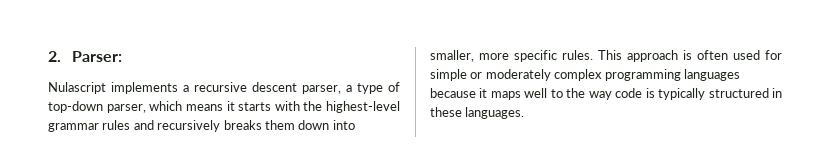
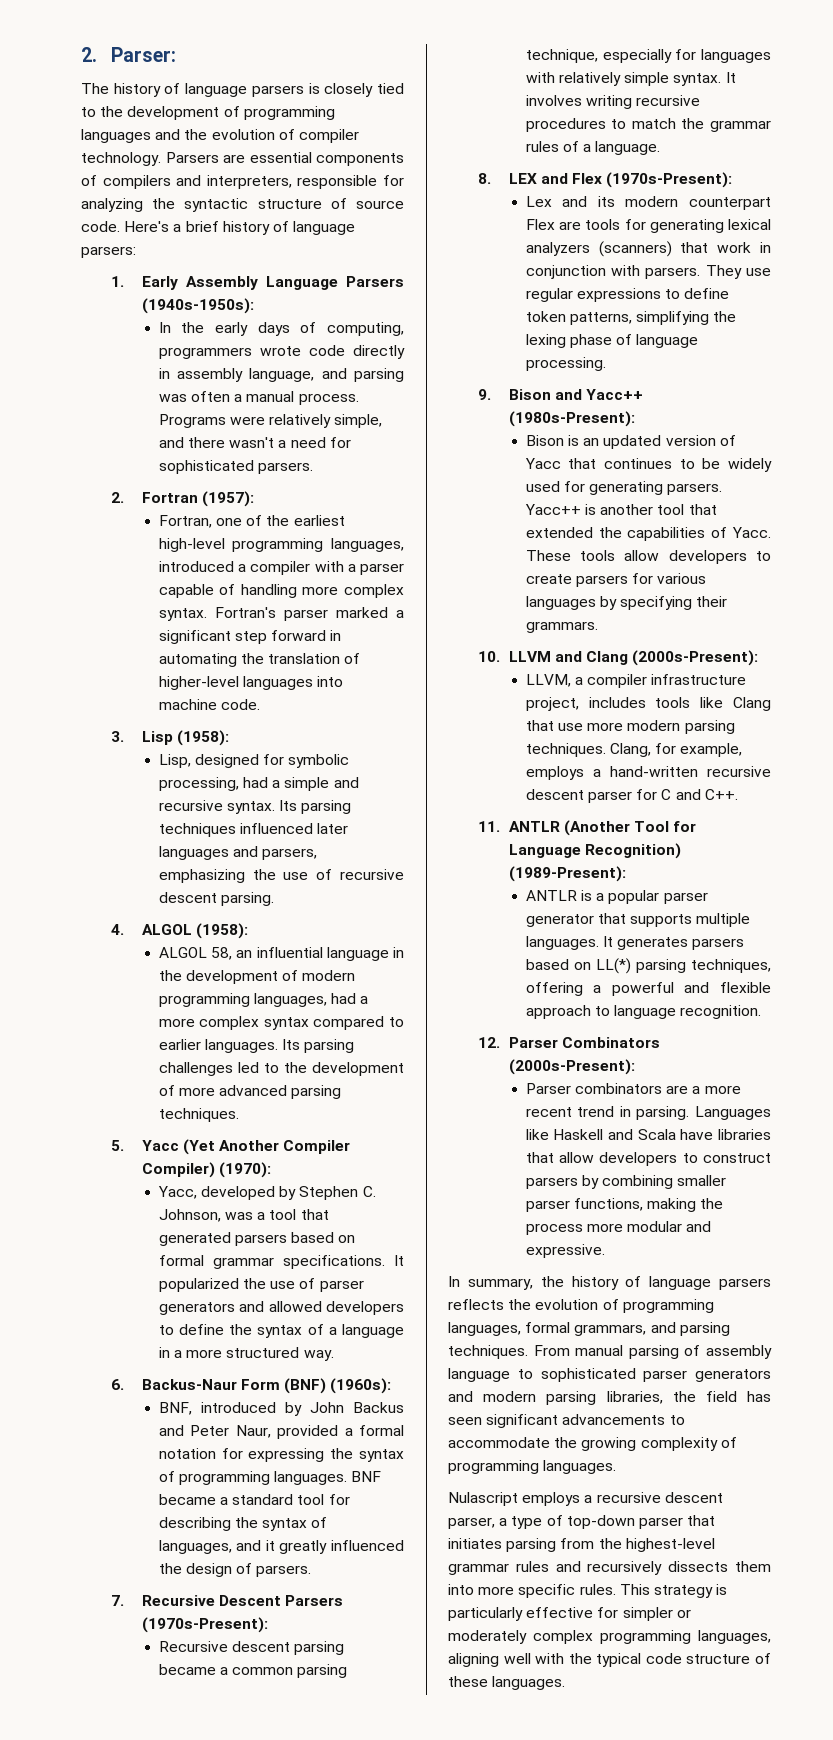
+ The history of language parsers is closely tied to the development of programming languages and the evolution of compiler technology. Parsers are essential components of compilers and interpreters, responsible for analyzing the syntactic structure of source code. Here's a brief history of language parsers:
+ 1. Early Assembly Language Parsers (1940s-1950s):
+ In the early days of computing, programmers wrote code directly in assembly language, and parsing was often a manual process. Programs were relatively simple, and there wasn't a need for sophisticated parsers.
+ 2. Fortran (1957):
+ Fortran, one of the earliest high-level programming languages, introduced a compiler with a parser capable of handling more complex syntax. Fortran's parser marked a significant step forward in automating the translation of higher-level languages into machine code.
+ 3. Lisp (1958):
+ Lisp, designed for symbolic processing, had a simple and recursive syntax. Its parsing techniques influenced later languages and parsers, emphasizing the use of recursive descent parsing.
+ 4. ALGOL (1958):
+ ALGOL 58, an influential language in the development of modern programming languages, had a more complex syntax compared to earlier languages. Its parsing challenges led to the development of more advanced parsing techniques.
+ 5. Yacc (Yet Another Compiler Compiler) (1970):
+ Yacc, developed by Stephen C. Johnson, was a tool that generated parsers based on formal grammar specifications. It popularized the use of parser generators and allowed developers to define the syntax of a language in a more structured way.
+ 6. Backus-Naur Form (BNF) (1960s):
+ BNF, introduced by John Backus and Peter Naur, provided a formal notation for expressing the syntax of programming languages. BNF became a standard tool for describing the syntax of languages, and it greatly influenced the design of parsers.
+ 7. Recursive Descent Parsers (1970s-Present):
+ Recursive descent parsing became a common parsing technique, especially for languages with relatively simple syntax. It involves writing recursive procedures to match the grammar rules of a language.
+ 8. LEX and Flex (1970s-Present):
+ Lex and its modern counterpart Flex are tools for generating lexical analyzers (scanners) that work in conjunction with parsers. They use regular expressions to define token patterns, simplifying the lexing phase of language processing.
+ 9. Bison and Yacc++ (1980s-Present):
+ Bison is an updated version of Yacc that continues to be widely used for generating parsers. Yacc++ is another tool that extended the capabilities of Yacc. These tools allow developers to create parsers for various languages by specifying their grammars.
+ 10. LLVM and Clang (2000s-Present):
+ LLVM, a compiler infrastructure project, includes tools like Clang that use more modern parsing techniques. Clang, for example, employs a hand-written recursive descent parser for C and C++.
+ 11. ANTLR (Another Tool for Language Recognition) (1989-Present):
+ ANTLR is a popular parser generator that supports multiple languages. It generates parsers based on LL(*) parsing techniques, offering a powerful and flexible approach to language recognition.
+ 12. Parser Combinators (2000s-Present):
+ Parser combinators are a more recent trend in parsing. Languages like Haskell and Scala have libraries that allow developers to construct parsers by combining smaller parser functions, making the process more modular and expressive.
+ In summary, the history of language parsers reflects the evolution of programming languages, formal grammars, and parsing techniques. From manual parsing of assembly language to sophisticated parser generators and modern parsing libraries, the field has seen significant advancements to accommodate the growing complexity of programming languages.
- Nulascript implements a recursive descent parser, a type of top-down parser, which means it starts with the highest-level grammar rules and recursively breaks them down into smaller, more specific rules. This approach is often used for simple or moderately complex programming languages because it maps well to the way code is typically structured in these languages.
+ Nulascript employs a recursive descent parser, a type of top-down parser that initiates parsing from the highest-level grammar rules and recursively dissects them into more specific rules. This strategy is particularly effective for simpler or moderately complex programming languages, aligning well with the typical code structure of these languages.

